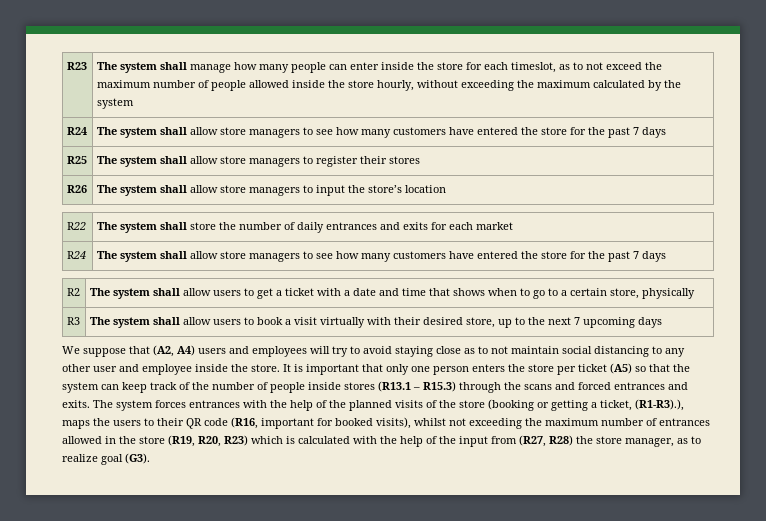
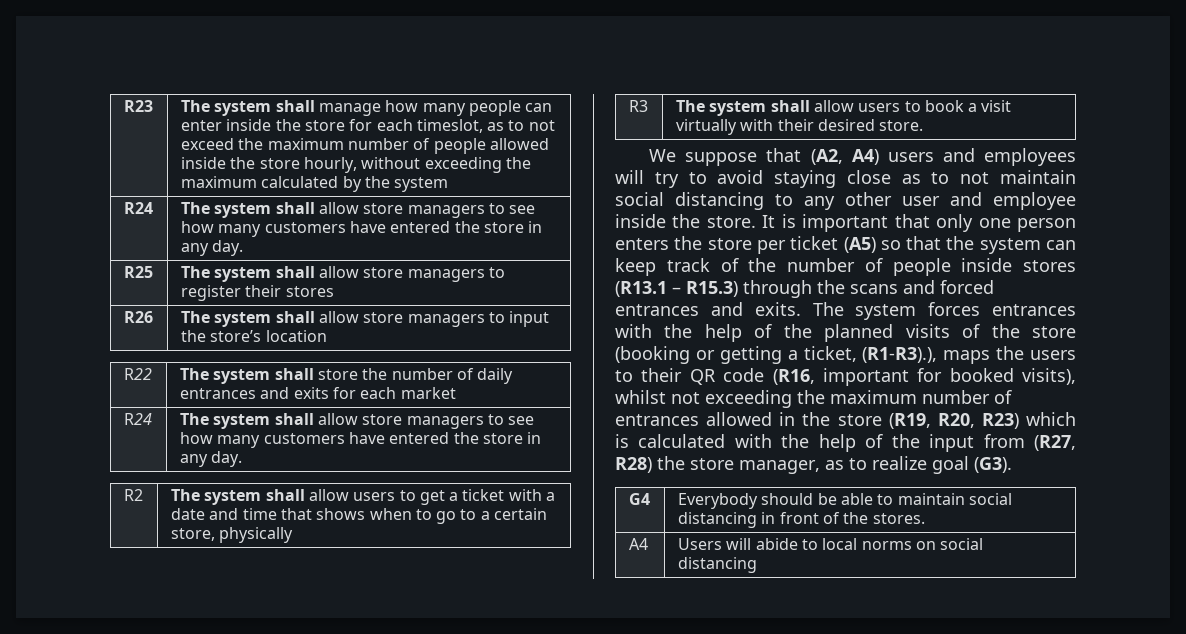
  R23 | The system shall manage how many people can enter inside the store for each timeslot, as to not exceed the maximum number of people allowed inside the store hourly, without exceeding the maximum calculated by the system
- R24 | The system shall allow store managers to see how many customers have entered the store for the past 7 days
+ R24 | The system shall allow store managers to see how many customers have entered the store in any day.
  R22 | The system shall store the number of daily entrances and exits for each market
- R24 | The system shall allow store managers to see how many customers have entered the store for the past 7 days
+ R24 | The system shall allow store managers to see how many customers have entered the store in any day.
- R3 | The system shall allow users to book a visit virtually with their desired store, up to the next 7 upcoming days
+ R3 | The system shall allow users to book a visit virtually with their desired store.
+ G4 | Everybody should be able to maintain social distancing in front of the stores.
+ A4 | Users will abide to local norms on social distancing

